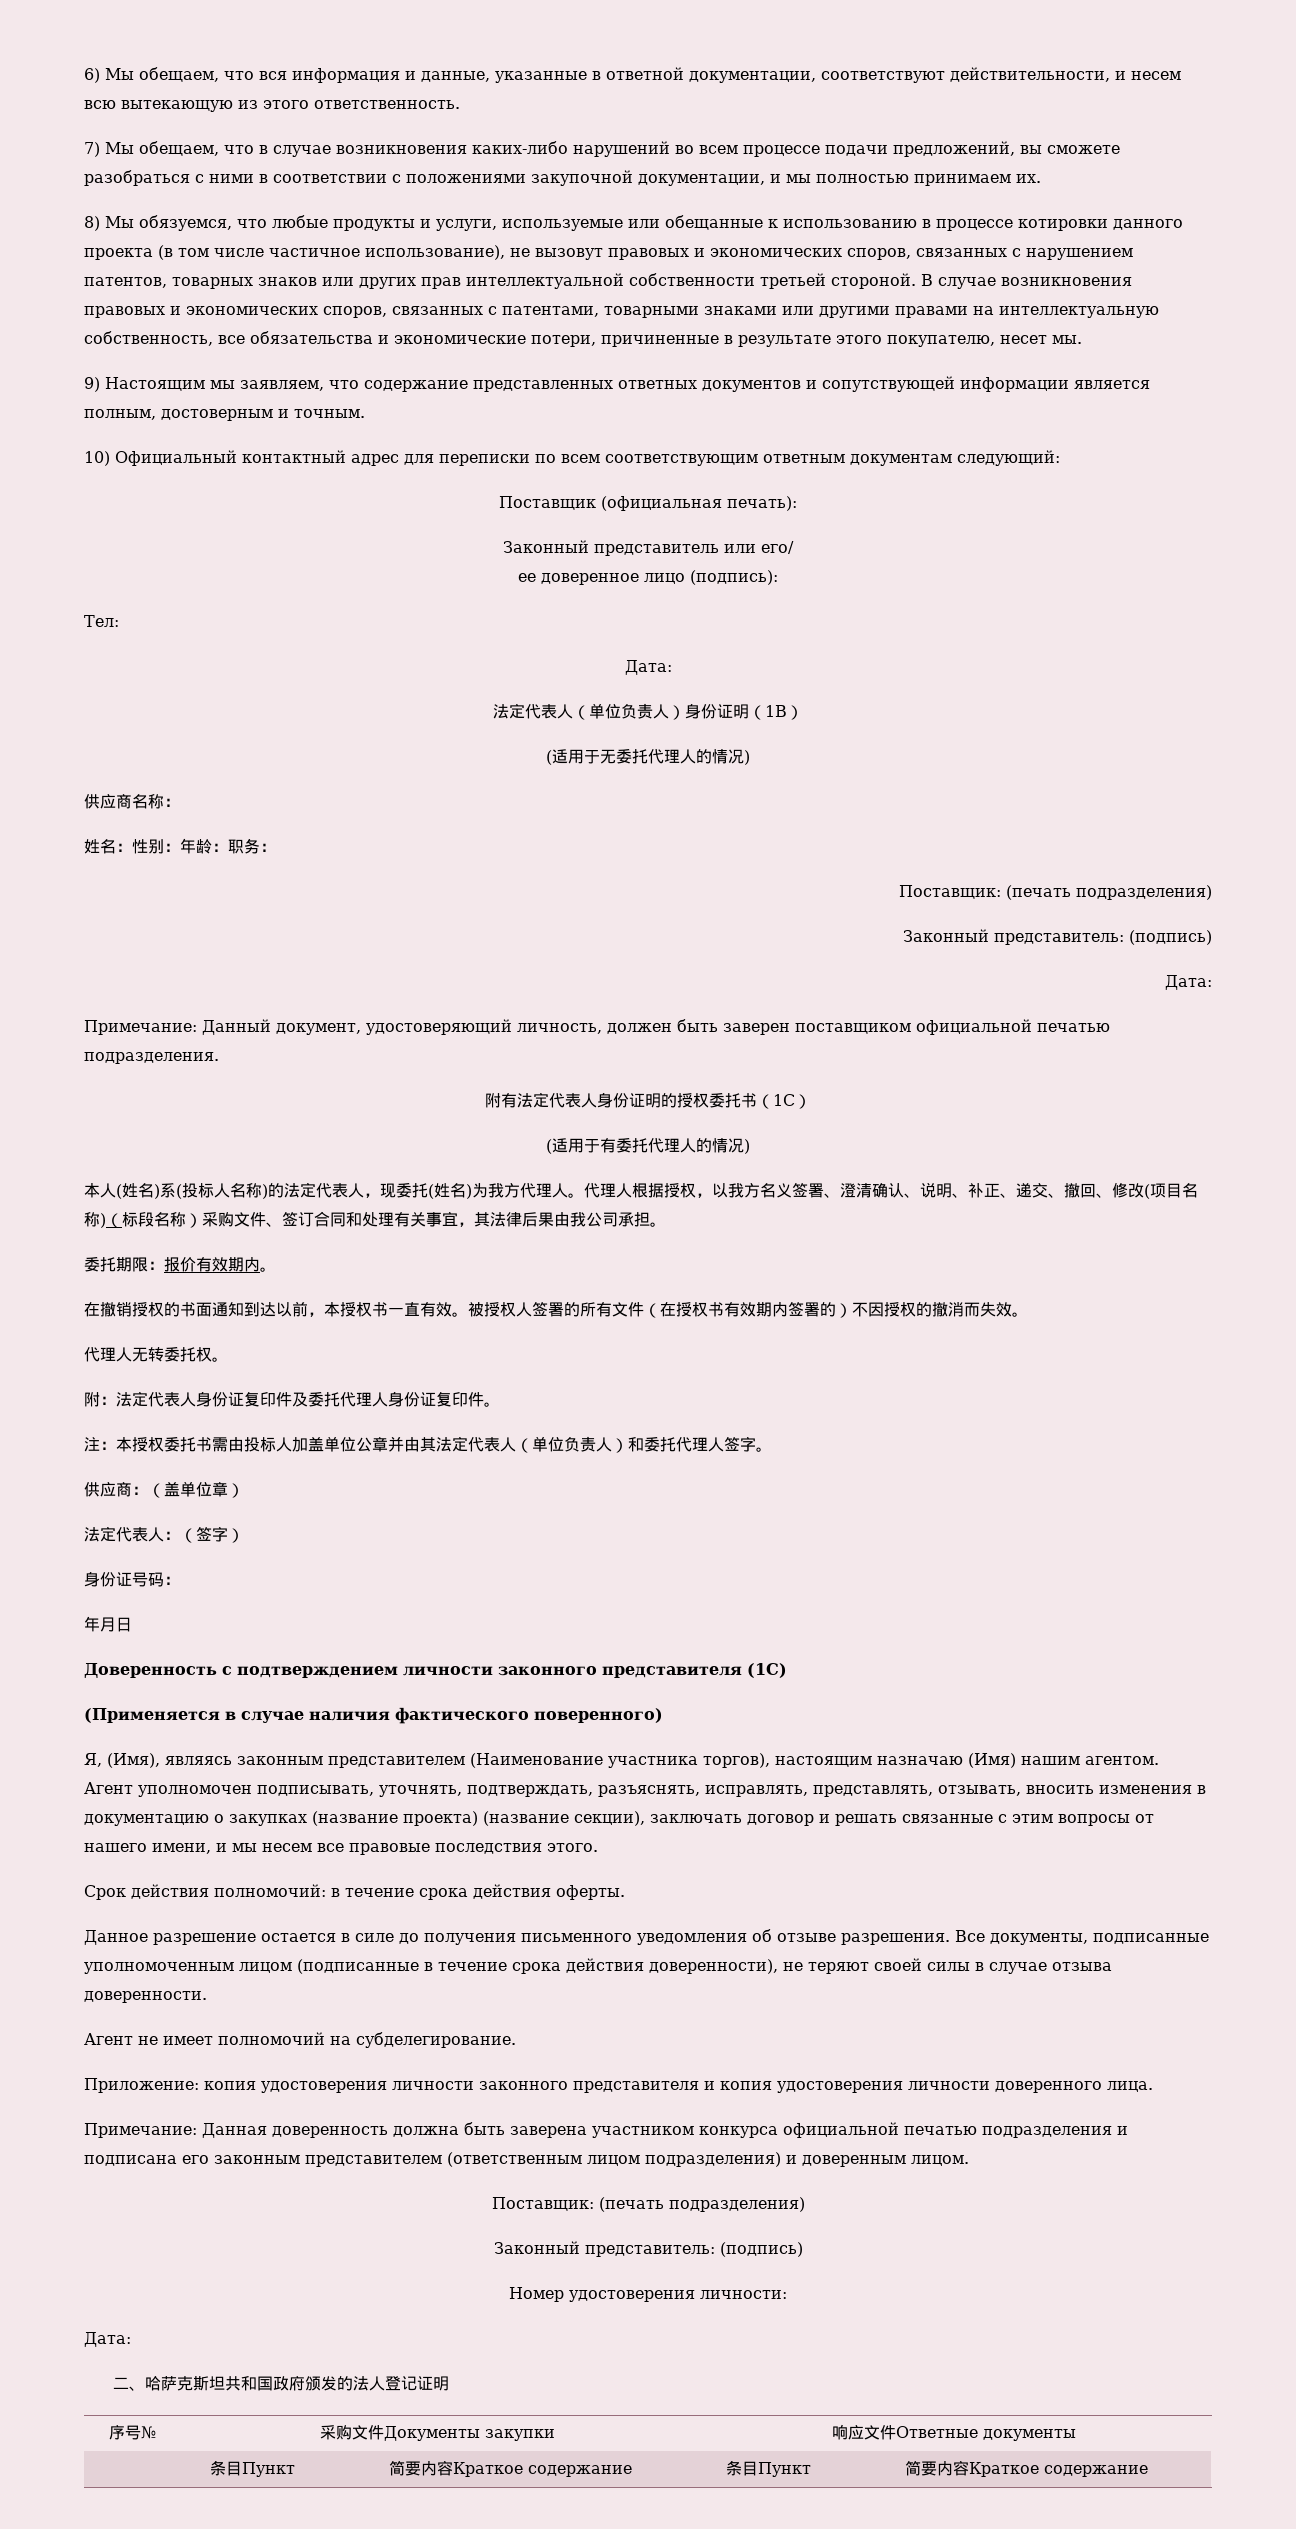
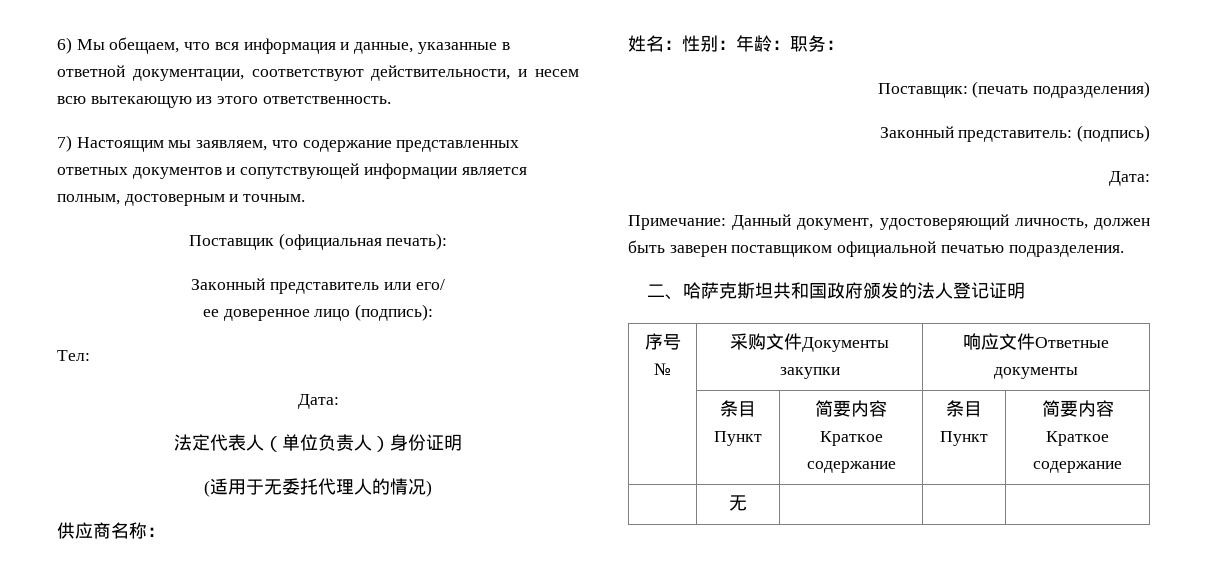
- 7) Мы обещаем, что в случае возникновения каких-либо нарушений во всем процессе подачи предложений, вы сможете разобраться с ними в соответствии с положениями закупочной документации, и мы полностью принимаем их.
- 8) Мы обязуемся, что любые продукты и услуги, используемые или обещанные к использованию в процессе котировки данного проекта (в том числе частичное использование), не вызовут правовых и экономических споров, связанных с нарушением патентов, товарных знаков или других прав интеллектуальной собственности третьей стороной. В случае возникновения правовых и экономических споров, связанных с патентами, товарными знаками или другими правами на интеллектуальную собственность, все обязательства и экономические потери, причиненные в результате этого покупателю, несет мы.
- 9) Настоящим мы заявляем, что содержание представленных ответных документов и сопутствующей информации является полным, достоверным и точным.
+ 7) Настоящим мы заявляем, что содержание представленных ответных документов и сопутствующей информации является полным, достоверным и точным.
- 10) Официальный контактный адрес для переписки по всем соответствующим ответным документам следующий:
- 法定代表人（单位负责人）身份证明（1B）
+ 法定代表人（单位负责人）身份证明
- 附有法定代表人身份证明的授权委托书（1C）
- (适用于有委托代理人的情况)
- 本人(姓名)系(投标人名称)的法定代表人，现委托(姓名)为我方代理人。代理人根据授权，以我方名义签署、澄清确认、说明、补正、递交、撤回、修改(项目名称)（标段名称）采购文件、签订合同和处理有关事宜，其法律后果由我公司承担。
- 委托期限：报价有效期内。
- 在撤销授权的书面通知到达以前，本授权书一直有效。被授权人签署的所有文件（在授权书有效期内签署的）不因授权的撤消而失效。
- 代理人无转委托权。
- 附：法定代表人身份证复印件及委托代理人身份证复印件。
- 注：本授权委托书需由投标人加盖单位公章并由其法定代表人（单位负责人）和委托代理人签字。
- 供应商：（盖单位章）
- 法定代表人：（签字）
- 身份证号码：
- 年月日
- Доверенность с подтверждением личности законного представителя (1С)
- (Применяется в случае наличия фактического поверенного)
- Я, (Имя), являясь законным представителем (Наименование участника торгов), настоящим назначаю (Имя) нашим агентом. Агент уполномочен подписывать, уточнять, подтверждать, разъяснять, исправлять, представлять, отзывать, вносить изменения в документацию о закупках (название проекта) (название секции), заключать договор и решать связанные с этим вопросы от нашего имени, и мы несем все правовые последствия этого.
- Срок действия полномочий: в течение срока действия оферты.
- Данное разрешение остается в силе до получения письменного уведомления об отзыве разрешения. Все документы, подписанные уполномоченным лицом (подписанные в течение срока действия доверенности), не теряют своей силы в случае отзыва доверенности.
- Агент не имеет полномочий на субделегирование.
- Приложение: копия удостоверения личности законного представителя и копия удостоверения личности доверенного лица.
- Примечание: Данная доверенность должна быть заверена участником конкурса официальной печатью подразделения и подписана его законным представителем (ответственным лицом подразделения) и доверенным лицом.
- Поставщик: (печать подразделения)
- Законный представитель: (подпись)
- Номер удостоверения личности:
- Дата:
+ | 无 | | |

